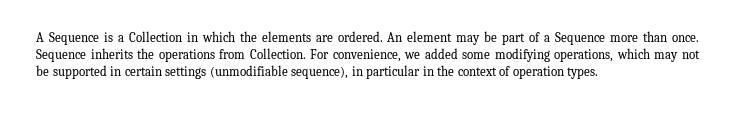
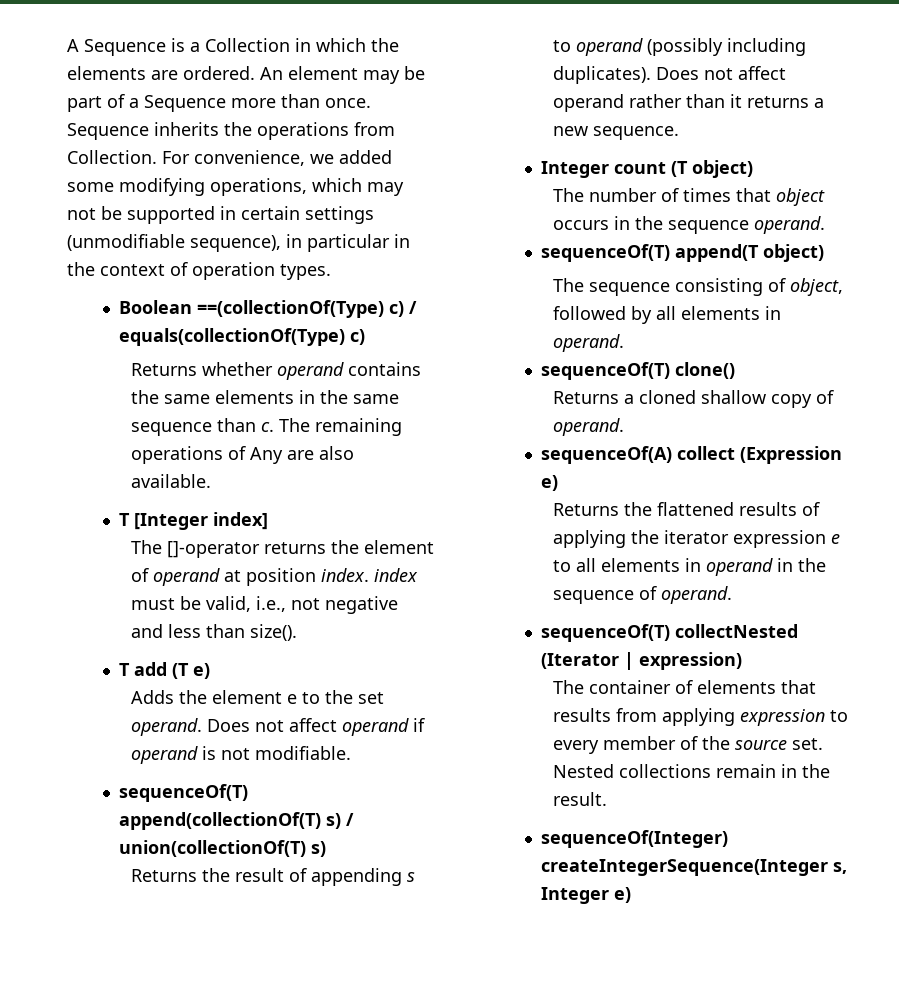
+ Boolean ==(collectionOf(Type) c) / equals(collectionOf(Type) c)
+ Returns whether operand contains the same elements in the same sequence than c. The remaining operations of Any are also available.
+ T [Integer index]
+ The []-operator returns the element of operand at position index. index must be valid, i.e., not negative and less than size().
+ T add (T e)
+ Adds the element e to the set operand. Does not affect operand if operand is not modifiable.
+ sequenceOf(T) append(collectionOf(T) s) / union(collectionOf(T) s)
+ Returns the result of appending s to operand (possibly including duplicates). Does not affect operand rather than it returns a new sequence.
+ Integer count (T object)
+ The number of times that object occurs in the sequence operand.
+ sequenceOf(T) append(T object)
+ The sequence consisting of object, followed by all elements in operand.
+ sequenceOf(T) clone()
+ Returns a cloned shallow copy of operand.
+ sequenceOf(A) collect (Expression e)
+ Returns the flattened results of applying the iterator expression e to all elements in operand in the sequence of operand.
+ sequenceOf(T) collectNested (Iterator | expression)
+ The container of elements that results from applying expression to every member of the source set. Nested collections remain in the result.
+ sequenceOf(Integer) createIntegerSequence(Integer s, Integer e)

